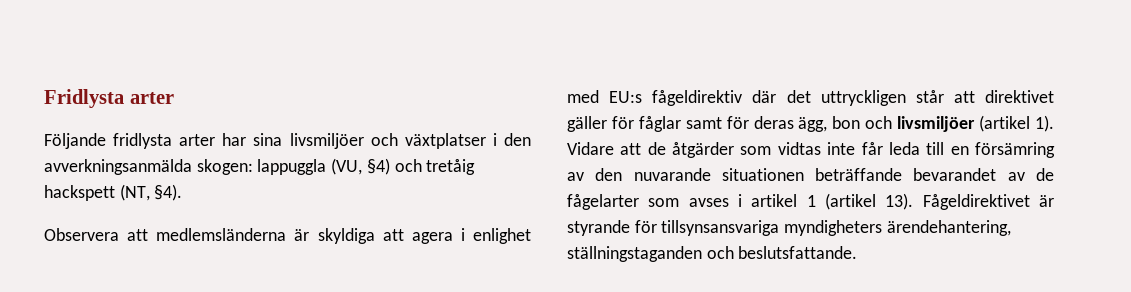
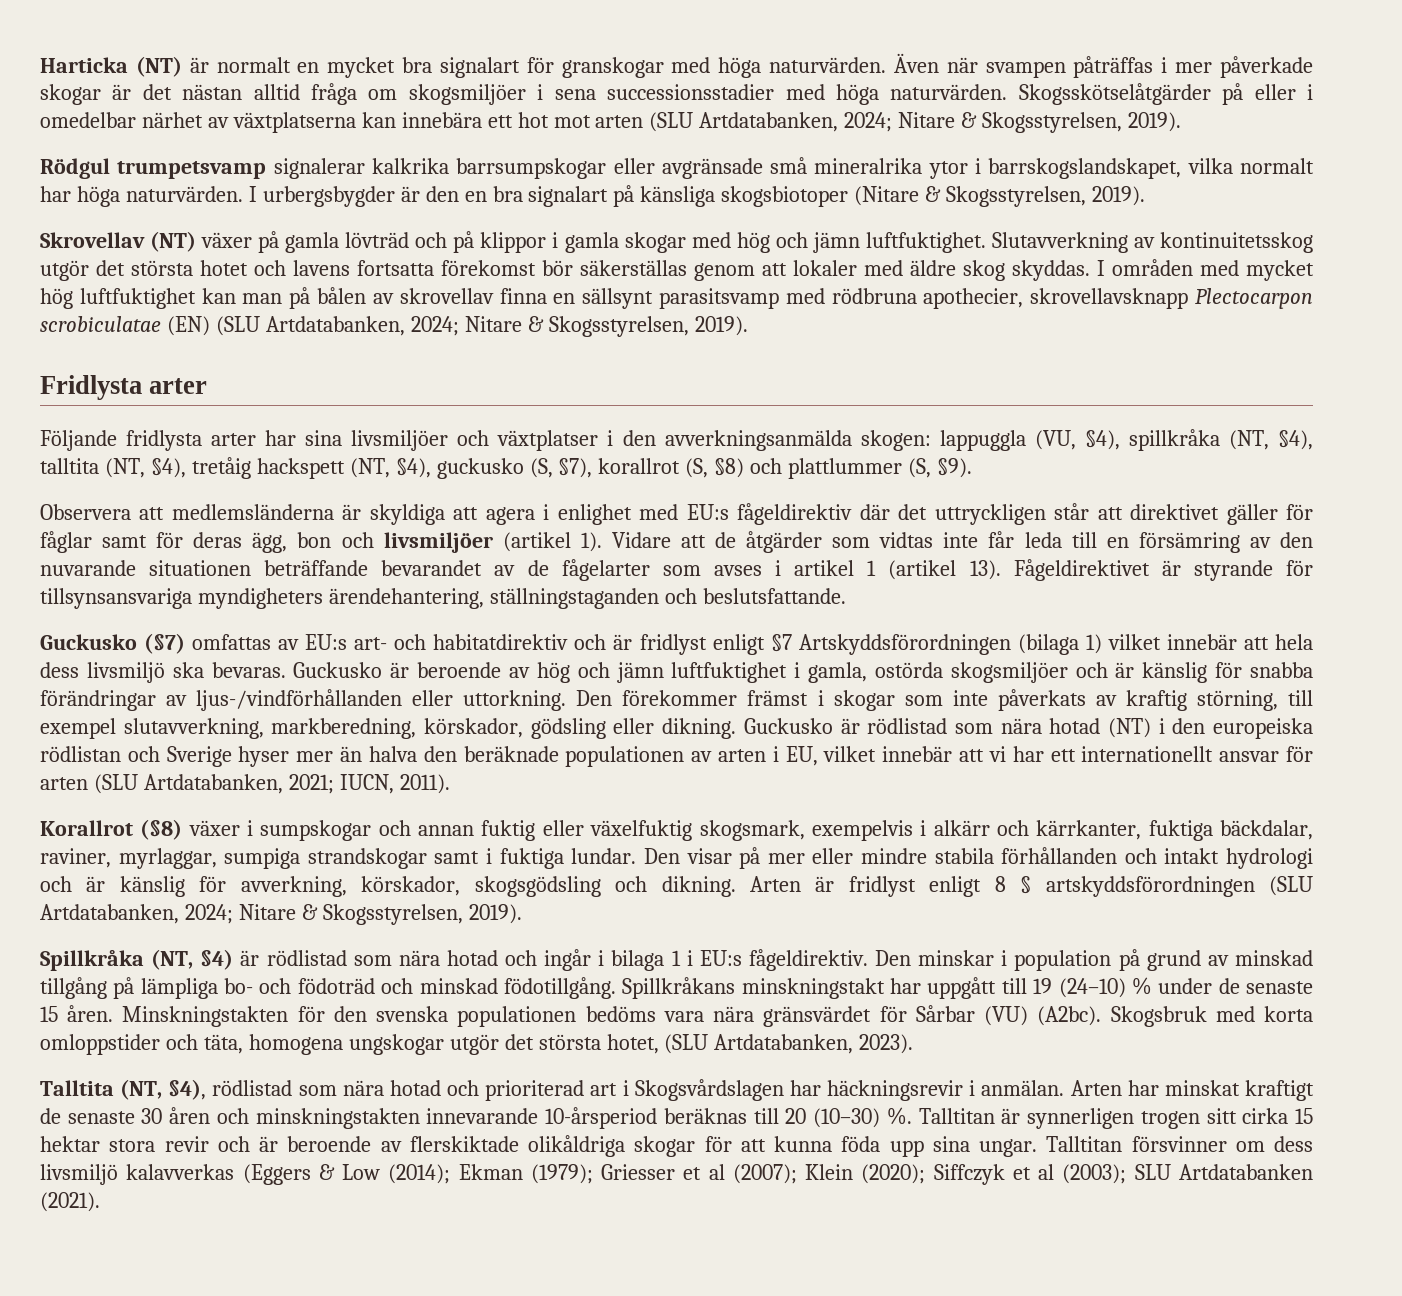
+ Harticka (NT) är normalt en mycket bra signalart för granskogar med höga naturvärden. Även när svampen påträffas i mer påverkade skogar är det nästan alltid fråga om skogsmiljöer i sena successionsstadier med höga naturvärden. Skogsskötselåtgärder på eller i omedelbar närhet av växtplatserna kan innebära ett hot mot arten (SLU Artdatabanken, 2024; Nitare & Skogsstyrelsen, 2019).
+ Rödgul trumpetsvamp signalerar kalkrika barrsumpskogar eller avgränsade små mineralrika ytor i barrskogslandskapet, vilka normalt har höga naturvärden. I urbergsbygder är den en bra signalart på känsliga skogsbiotoper (Nitare & Skogsstyrelsen, 2019).
+ Skrovellav (NT) växer på gamla lövträd och på klippor i gamla skogar med hög och jämn luftfuktighet. Slutavverkning av kontinuitetsskog utgör det största hotet och lavens fortsatta förekomst bör säkerställas genom att lokaler med äldre skog skyddas. I områden med mycket hög luftfuktighet kan man på bålen av skrovellav finna en sällsynt parasitsvamp med rödbruna apothecier, skrovellavsknapp Plectocarpon scrobiculatae (EN) (SLU Artdatabanken, 2024; Nitare & Skogsstyrelsen, 2019).
- Följande fridlysta arter har sina livsmiljöer och växtplatser i den avverkningsanmälda skogen: lappuggla (VU, §4) och tretåig hackspett (NT, §4).
+ Följande fridlysta arter har sina livsmiljöer och växtplatser i den avverkningsanmälda skogen: lappuggla (VU, §4), spillkråka (NT, §4), talltita (NT, §4), tretåig hackspett (NT, §4), guckusko (S, §7), korallrot (S, §8) och plattlummer (S, §9).
+ Guckusko (§7) omfattas av EU:s art- och habitatdirektiv och är fridlyst enligt §7 Artskyddsförordningen (bilaga 1) vilket innebär att hela dess livsmiljö ska bevaras. Guckusko är beroende av hög och jämn luftfuktighet i gamla, ostörda skogsmiljöer och är känslig för snabba förändringar av ljus-/vindförhållanden eller uttorkning. Den förekommer främst i skogar som inte påverkats av kraftig störning, till exempel slutavverkning, markberedning, körskador, gödsling eller dikning. Guckusko är rödlistad som nära hotad (NT) i den europeiska rödlistan och Sverige hyser mer än halva den beräknade populationen av arten i EU, vilket innebär att vi har ett internationellt ansvar för arten (SLU Artdatabanken, 2021; IUCN, 2011).
+ Korallrot (§8) växer i sumpskogar och annan fuktig eller växelfuktig skogsmark, exempelvis i alkärr och kärrkanter, fuktiga bäckdalar, raviner, myrlaggar, sumpiga strandskogar samt i fuktiga lundar. Den visar på mer eller mindre stabila förhållanden och intakt hydrologi och är känslig för avverkning, körskador, skogsgödsling och dikning. Arten är fridlyst enligt 8 § artskyddsförordningen (SLU Artdatabanken, 2024; Nitare & Skogsstyrelsen, 2019).
+ Spillkråka (NT, §4) är rödlistad som nära hotad och ingår i bilaga 1 i EU:s fågeldirektiv. Den minskar i population på grund av minskad tillgång på lämpliga bo- och födoträd och minskad födotillgång. Spillkråkans minskningstakt har uppgått till 19 (24–10) % under de senaste 15 åren. Minskningstakten för den svenska populationen bedöms vara nära gränsvärdet för Sårbar (VU) (A2bc). Skogsbruk med korta omloppstider och täta, homogena ungskogar utgör det största hotet, (SLU Artdatabanken, 2023).
+ Talltita (NT, §4), rödlistad som nära hotad och prioriterad art i Skogsvårdslagen har häckningsrevir i anmälan. Arten har minskat kraftigt de senaste 30 åren och minskningstakten innevarande 10-årsperiod beräknas till 20 (10–30) %. Talltitan är synnerligen trogen sitt cirka 15 hektar stora revir och är beroende av flerskiktade olikåldriga skogar för att kunna föda upp sina ungar. Talltitan försvinner om dess livsmiljö kalavverkas (Eggers & Low (2014); Ekman (1979); Griesser et al (2007); Klein (2020); Siffczyk et al (2003); SLU Artdatabanken (2021).

